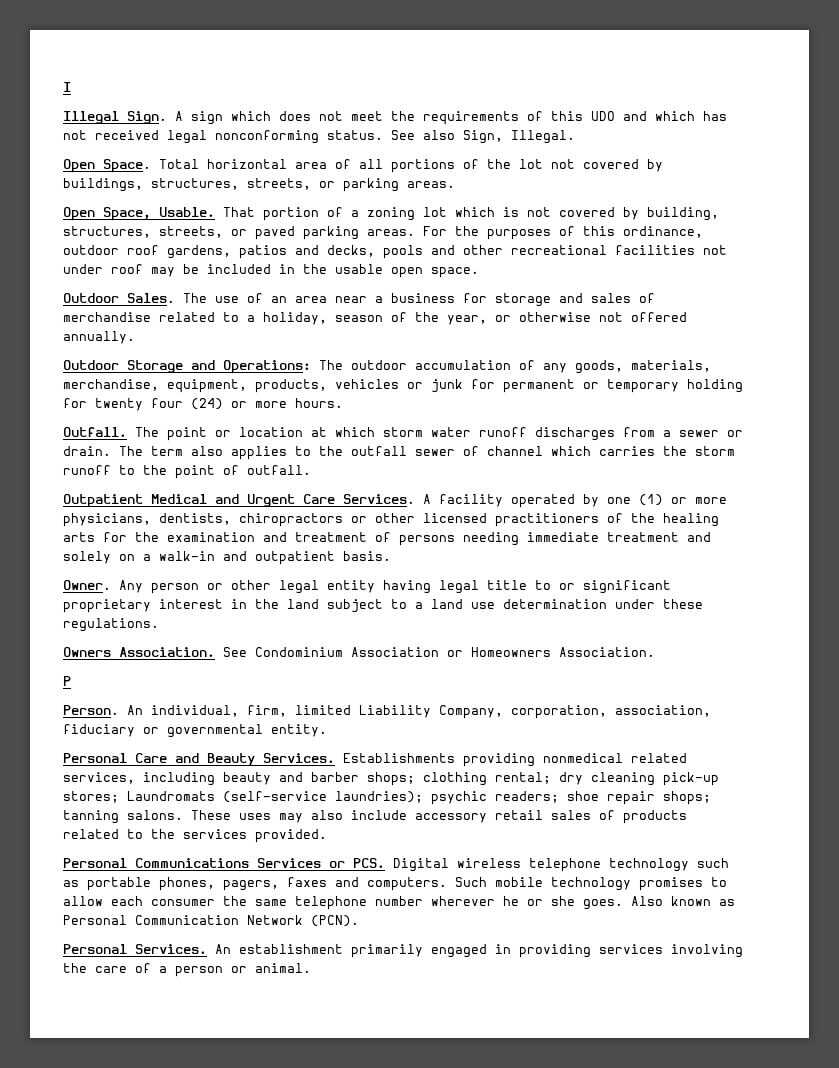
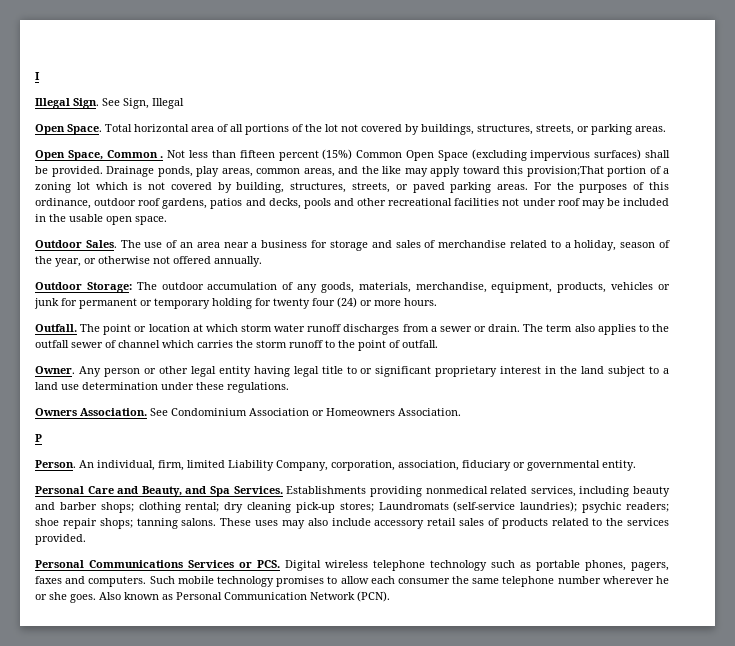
- A sign which does not meet the requirements of this UDO and which has not received legal nonconforming status. See also Sign, Illegal.
+ See Sign, Illegal
- Open Space, Usable. That portion of a zoning lot which is not covered by building, structures, streets, or paved parking areas.
+ Open Space, Common . Not less than fifteen percent (15%) Common Open Space (excluding impervious surfaces) shall be provided. Drainage ponds, play areas, common areas, and the like may apply toward this provision;That portion of a zoning lot which is not covered by building, structures, streets, or paved parking areas.
- Outdoor Storage and Operations: The outdoor accumulation of any goods, materials, merchandise, equipment, products, vehicles or junk for permanent or temporary holding for twenty four (24) or more hours.
+ Outdoor Storage: The outdoor accumulation of any goods, materials, merchandise, equipment, products, vehicles or junk for permanent or temporary holding for twenty four (24) or more hours.
- Outpatient Medical and Urgent Care Services. A facility operated by one (1) or more physicians, dentists, chiropractors or other licensed practitioners of the healing arts for the examination and treatment of persons needing immediate treatment and solely on a walk-in and outpatient basis.
- Personal Care and Beauty Services.
+ Personal Care and Beauty, and Spa Services.
- Personal Services. An establishment primarily engaged in providing services involving the care of a person or animal.

